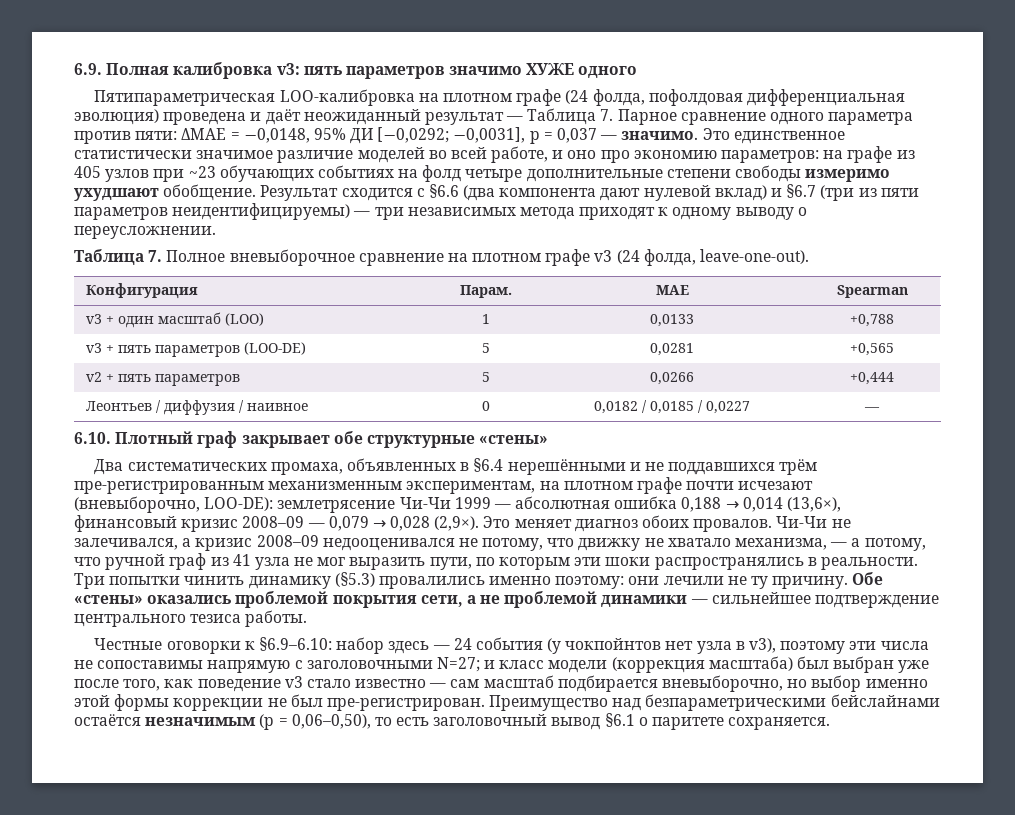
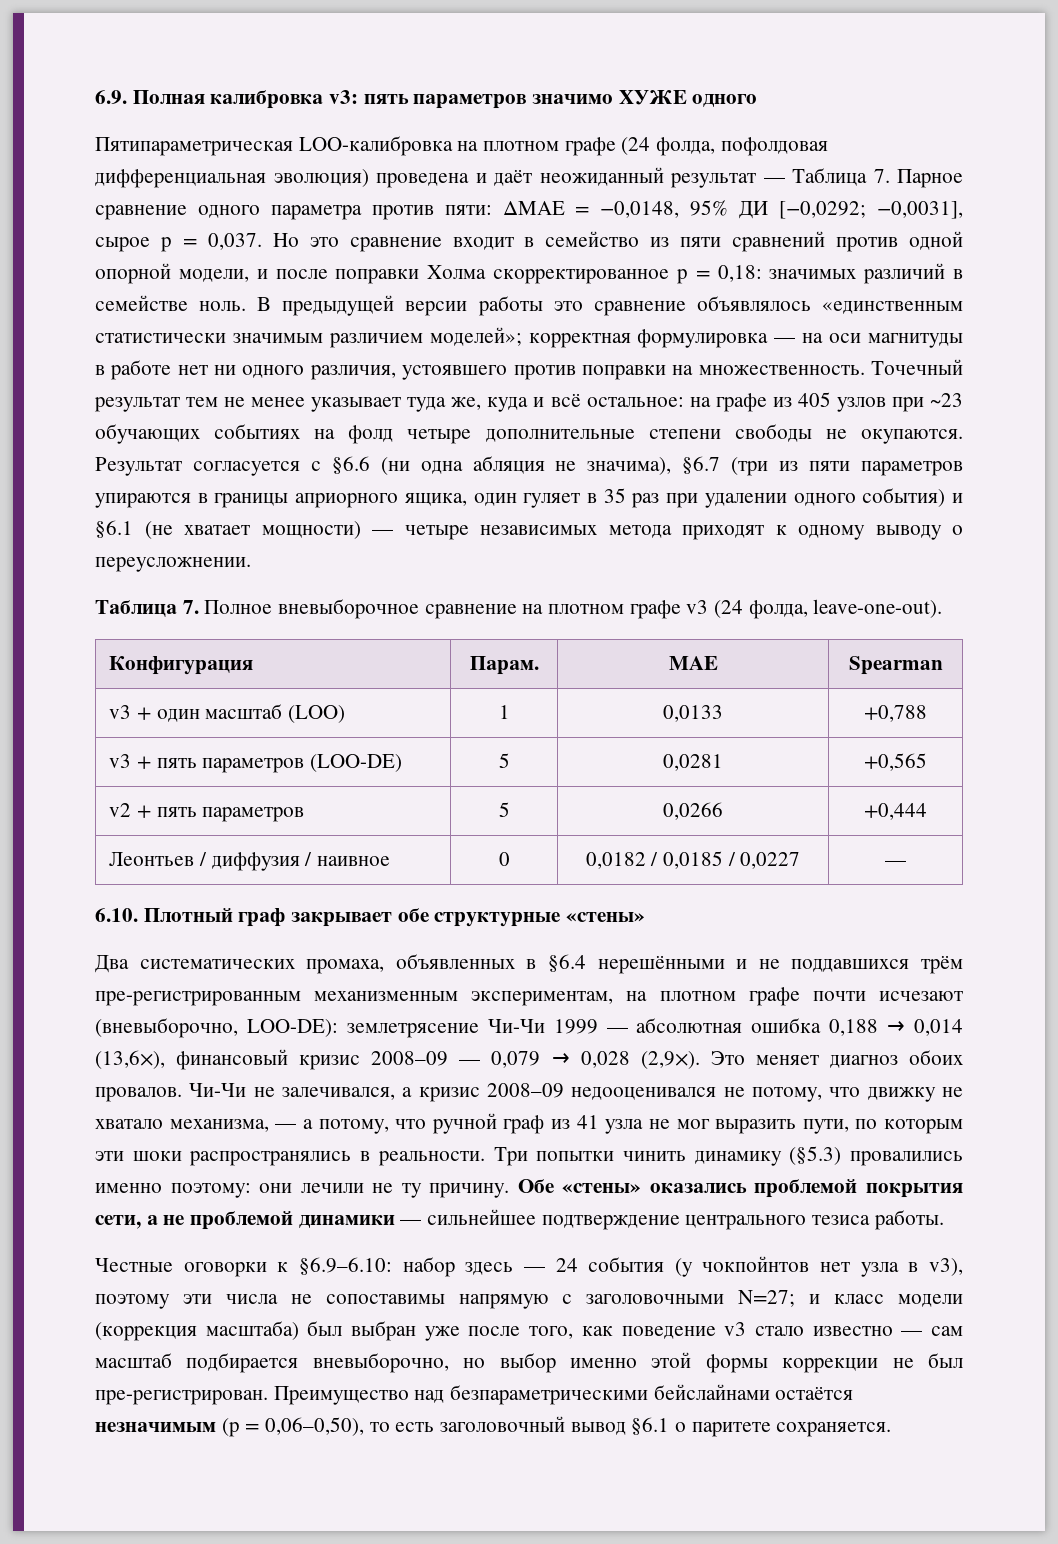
- Пятипараметрическая LOO-калибровка на плотном графе (24 фолда, пофолдовая дифференциальная эволюция) проведена и даёт неожиданный результат — Таблица 7. Парное сравнение одного параметра против пяти: ΔMAE = −0,0148, 95% ДИ [−0,0292; −0,0031], p = 0,037 — значимо. Это единственное статистически значимое различие моделей во всей работе, и оно про экономию параметров: на графе из 405 узлов при ~23 обучающих событиях на фолд четыре дополнительные степени свободы измеримо ухудшают обобщение. Результат сходится с §6.6 (два компонента дают нулевой вклад) и §6.7 (три из пяти параметров неидентифицируемы) — три независимых метода приходят к одному выводу о переусложнении.
+ Пятипараметрическая LOO-калибровка на плотном графе (24 фолда, пофолдовая дифференциальная эволюция) проведена и даёт неожиданный результат — Таблица 7. Парное сравнение одного параметра против пяти: ΔMAE = −0,0148, 95% ДИ [−0,0292; −0,0031], сырое p = 0,037. Но это сравнение входит в семейство из пяти сравнений против одной опорной модели, и после поправки Холма скорректированное p = 0,18: значимых различий в семействе ноль. В предыдущей версии работы это сравнение объявлялось «единственным статистически значимым различием моделей»; корректная формулировка — на оси магнитуды в работе нет ни одного различия, устоявшего против поправки на множественность. Точечный результат тем не менее указывает туда же, куда и всё остальное: на графе из 405 узлов при ~23 обучающих событиях на фолд четыре дополнительные степени свободы не окупаются. Результат согласуется с §6.6 (ни одна абляция не значима), §6.7 (три из пяти параметров упираются в границы априорного ящика, один гуляет в 35 раз при удалении одного события) и §6.1 (не хватает мощности) — четыре независимых метода приходят к одному выводу о переусложнении.

